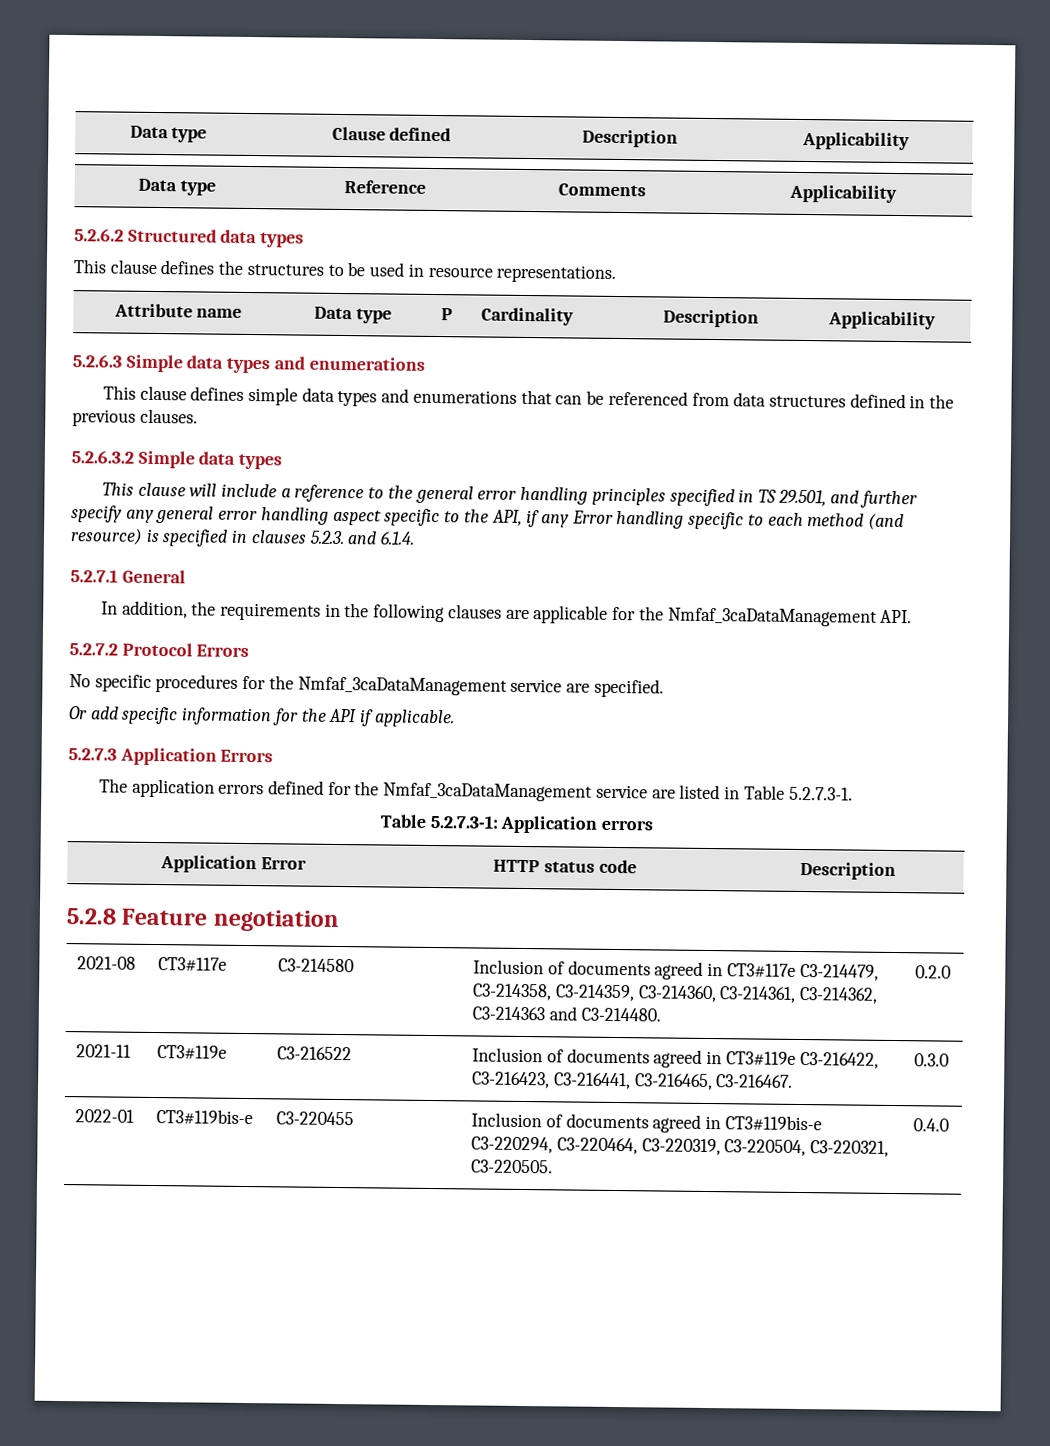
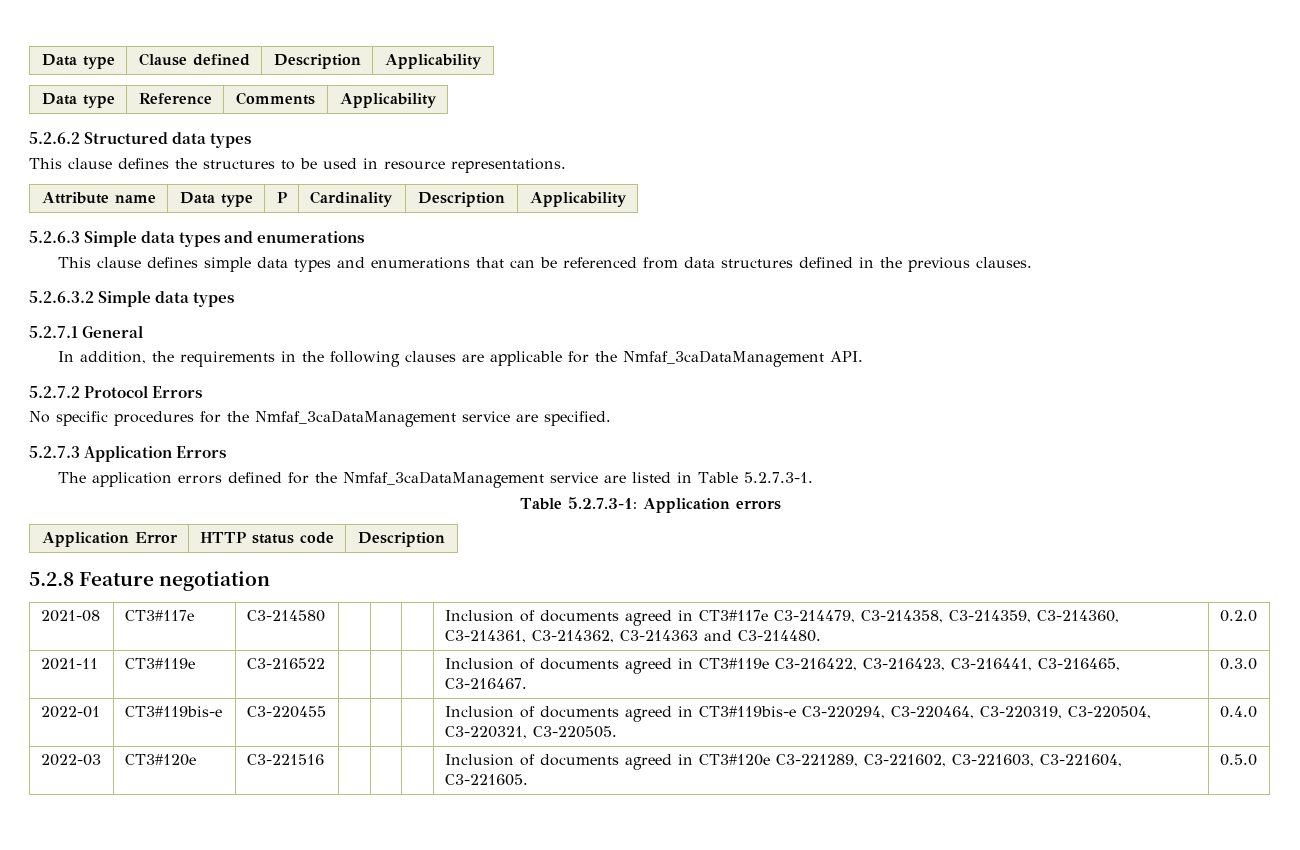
- This clause will include a reference to the general error handling principles specified in TS 29.501, and further specify any general error handling aspect specific to the API, if any Error handling specific to each method (and resource) is specified in clauses 5.2.3. and 6.1.4.
- Or add specific information for the API if applicable.
+ 2022-03 | CT3#120e | C3-221516 | | | | Inclusion of documents agreed in CT3#120e C3-221289, C3-221602, C3-221603, C3-221604, C3-221605. | 0.5.0

